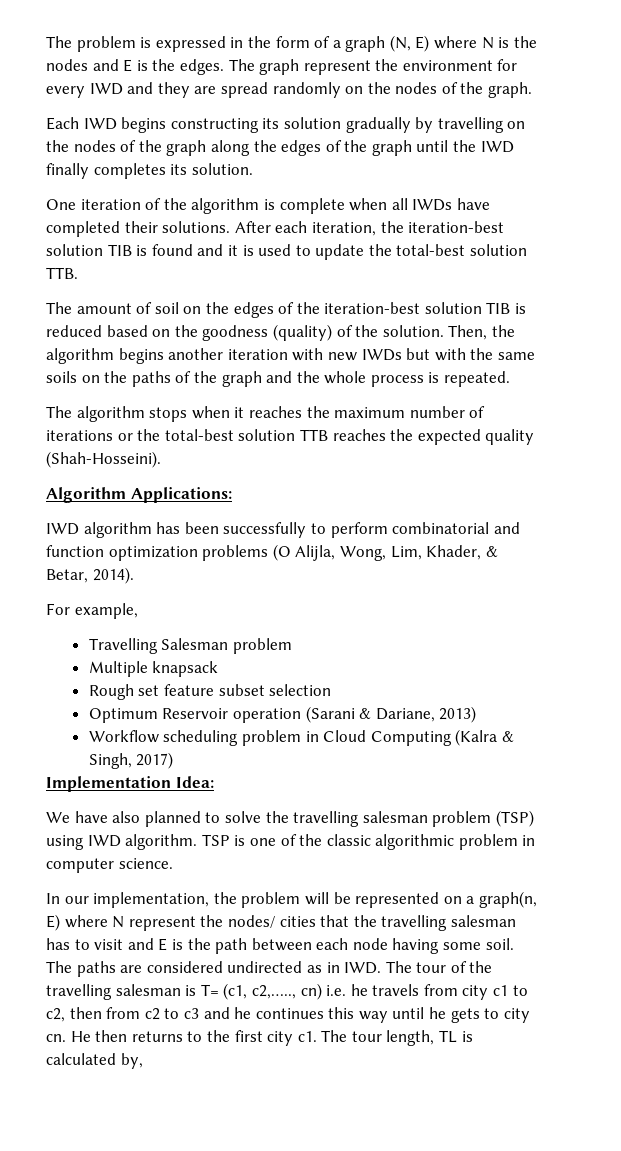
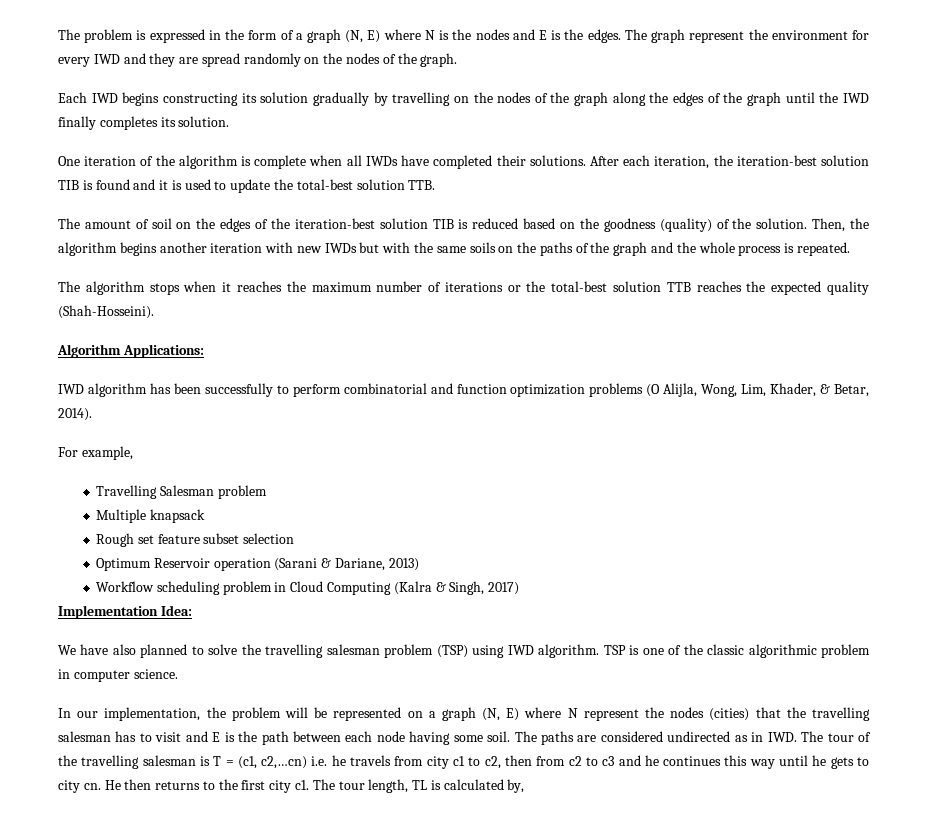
- In our implementation, the problem will be represented on a graph(n, E) where N represent the nodes/ cities that the travelling salesman has to visit and E is the path between each node having some soil.
+ In our implementation, the problem will be represented on a graph (N, E) where N represent the nodes (cities) that the travelling salesman has to visit and E is the path between each node having some soil.
- The paths are considered undirected as in IWD. The tour of the travelling salesman is T= (c1, c2,….., cn) i.e. he travels from city c1 to c2, then from c2 to c3 and he continues this way until he gets to city cn.
+ The paths are considered undirected as in IWD. The tour of the travelling salesman is T = (c1, c2,…cn) i.e. he travels from city c1 to c2, then from c2 to c3 and he continues this way until he gets to city cn.

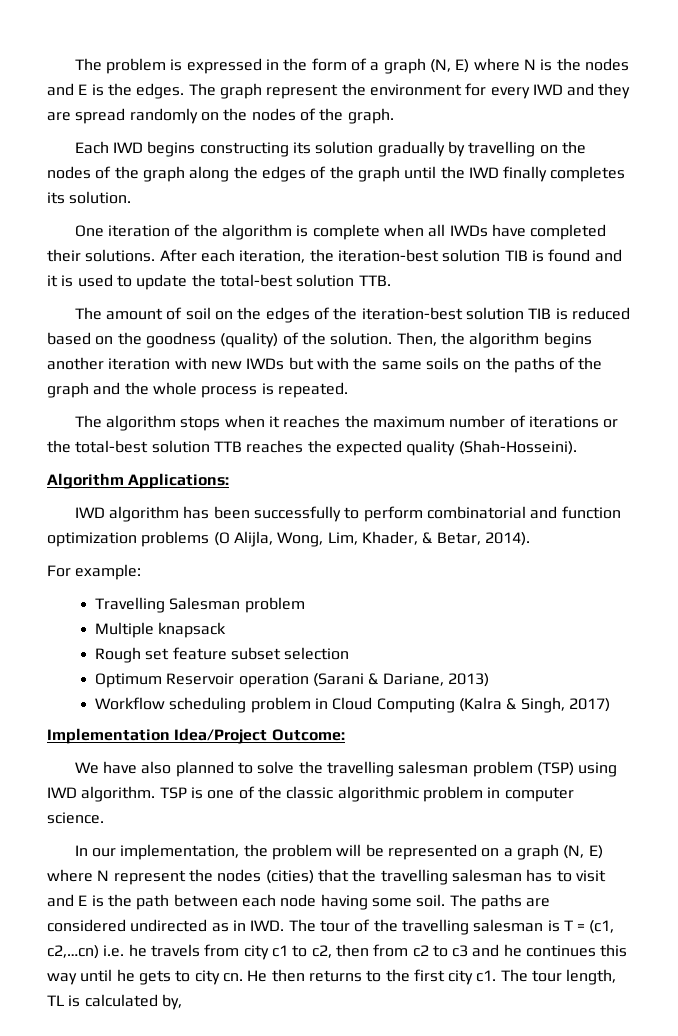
- For example,
+ For example:
- Implementation Idea:
+ Implementation Idea/Project Outcome:

